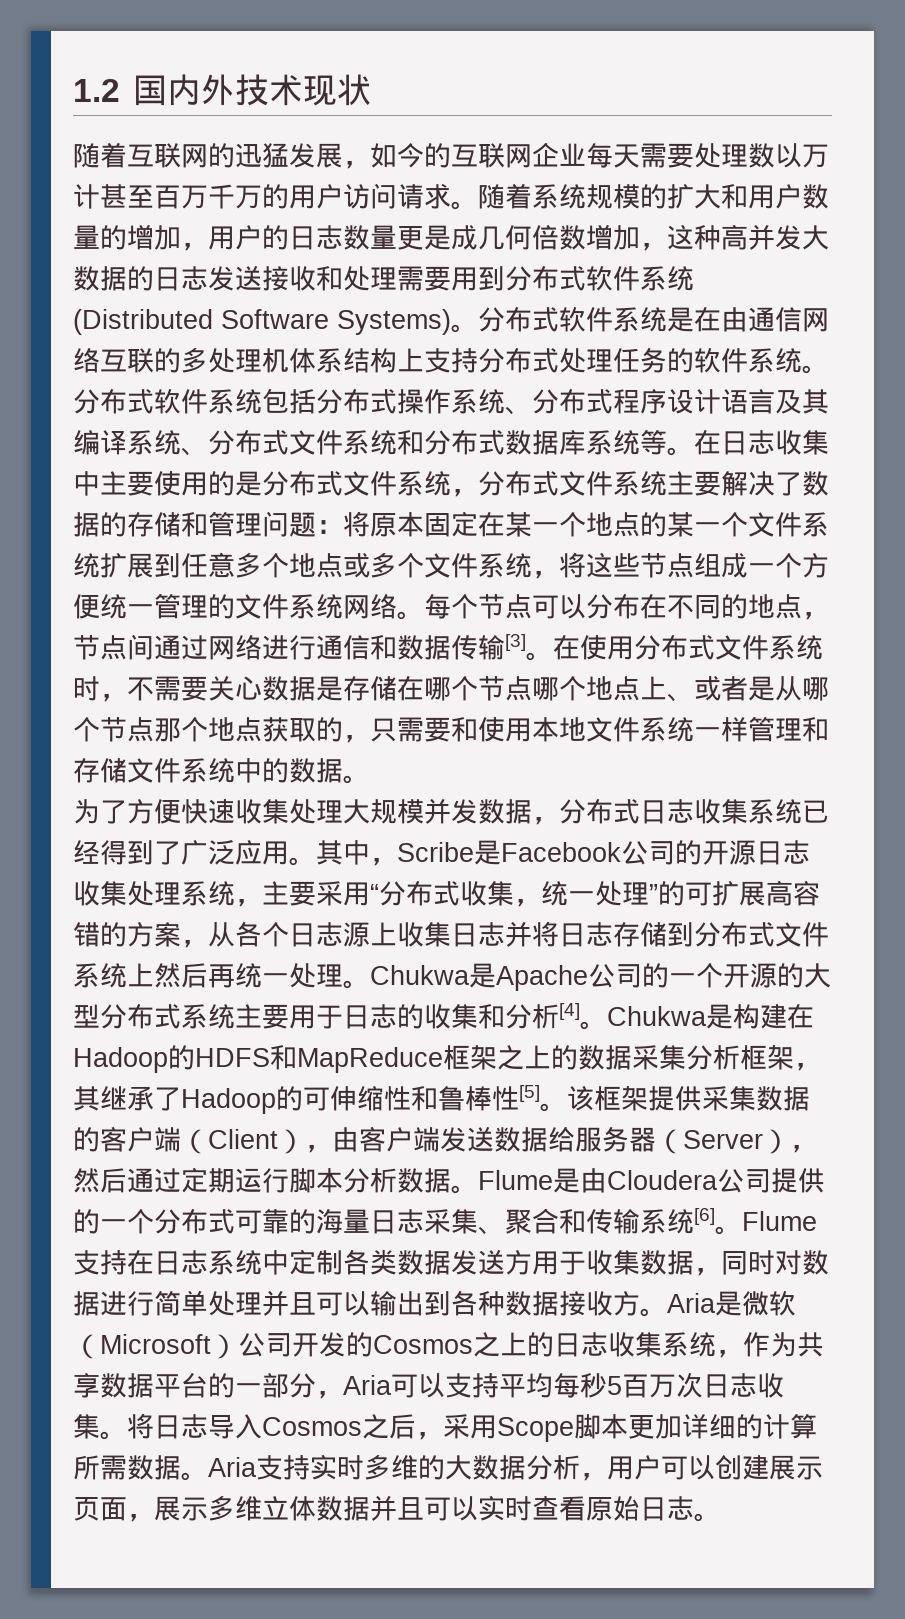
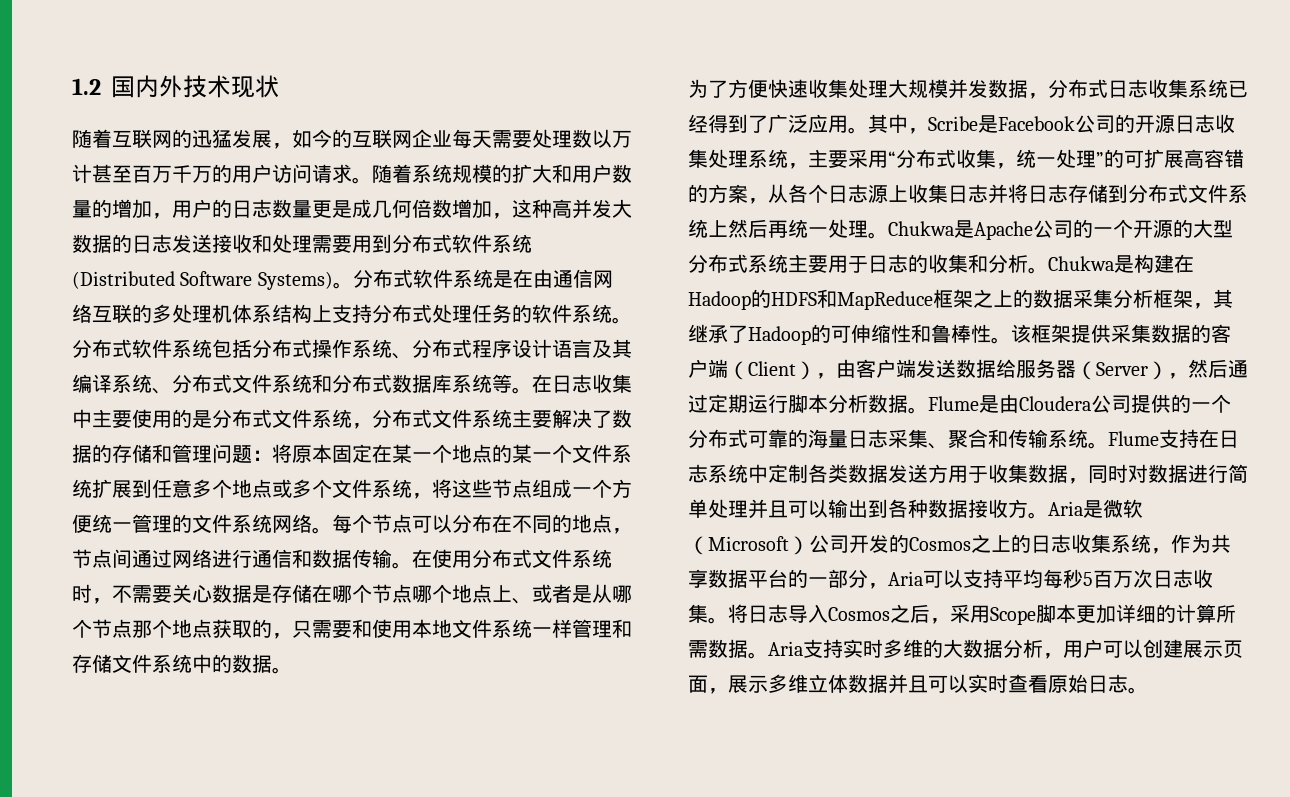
- 每个节点可以分布在不同的地点，节点间通过网络进行通信和数据传输[3]。
+ 每个节点可以分布在不同的地点，节点间通过网络进行通信和数据传输。
- Chukwa是Apache公司的一个开源的大型分布式系统主要用于日志的收集和分析[4]。
+ Chukwa是Apache公司的一个开源的大型分布式系统主要用于日志的收集和分析。
- Chukwa是构建在Hadoop的HDFS和MapReduce框架之上的数据采集分析框架，其继承了Hadoop的可伸缩性和鲁棒性[5]。
+ Chukwa是构建在Hadoop的HDFS和MapReduce框架之上的数据采集分析框架，其继承了Hadoop的可伸缩性和鲁棒性。
- Flume是由Cloudera公司提供的一个分布式可靠的海量日志采集、聚合和传输系统[6]。
+ Flume是由Cloudera公司提供的一个分布式可靠的海量日志采集、聚合和传输系统。

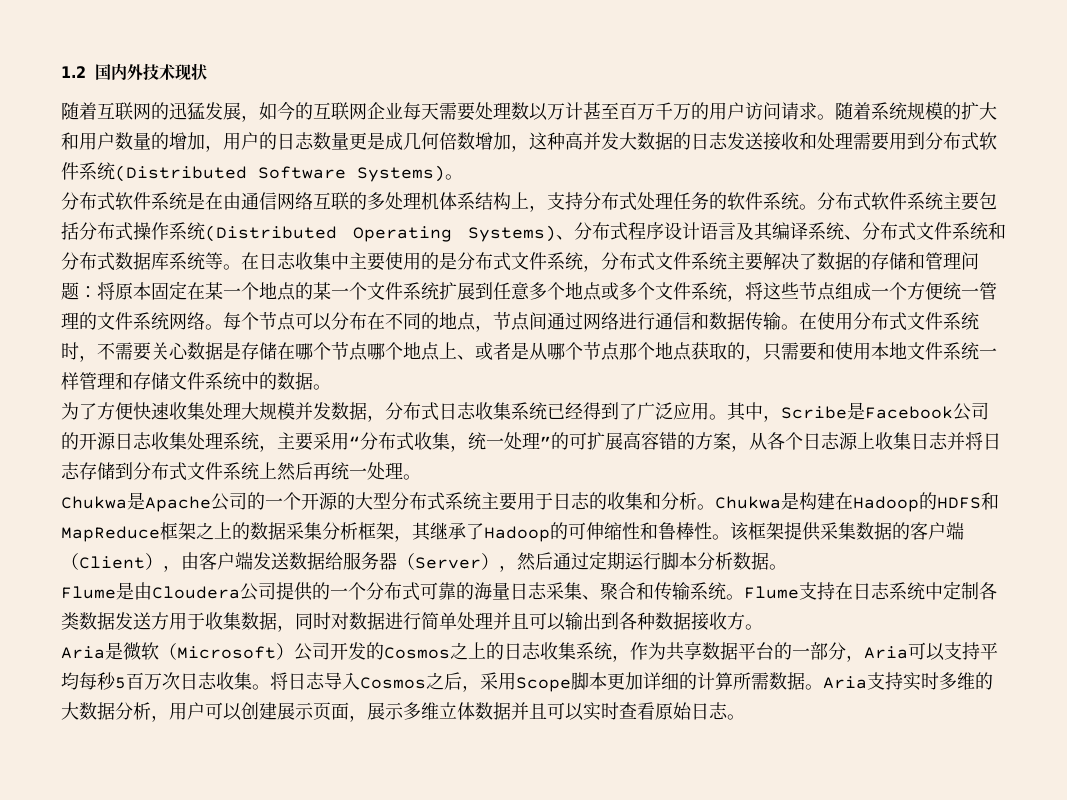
- 随着系统规模的扩大和用户数量的增加，用户的日志数量更是成几何倍数增加，这种高并发大数据的日志发送接收和处理需要用到分布式软件系统(Distributed Software Systems)。分布式软件系统是在由通信网络互联的多处理机体系结构上支持分布式处理任务的软件系统。
+ 随着系统规模的扩大和用户数量的增加，用户的日志数量更是成几何倍数增加，这种高并发大数据的日志发送接收和处理需要用到分布式软件系统(Distributed Software Systems)。
+ 分布式软件系统是在由通信网络互联的多处理机体系结构上，支持分布式处理任务的软件系统。
- 分布式软件系统包括分布式操作系统、分布式程序设计语言及其编译系统、分布式文件系统和分布式数据库系统等。
+ 分布式软件系统主要包括分布式操作系统(Distributed Operating Systems)、分布式程序设计语言及其编译系统、分布式文件系统和分布式数据库系统等。
- 其中，Scribe是Facebook公司的开源日志收集处理系统，主要采用“分布式收集，统一处理”的可扩展高容错的方案，从各个日志源上收集日志并将日志存储到分布式文件系统上然后再统一处理。Chukwa是Apache公司的一个开源的大型分布式系统主要用于日志的收集和分析。
+ 其中，Scribe是Facebook公司的开源日志收集处理系统，主要采用“分布式收集，统一处理”的可扩展高容错的方案，从各个日志源上收集日志并将日志存储到分布式文件系统上然后再统一处理。
+ Chukwa是Apache公司的一个开源的大型分布式系统主要用于日志的收集和分析。
- 该框架提供采集数据的客户端（Client），由客户端发送数据给服务器（Server），然后通过定期运行脚本分析数据。Flume是由Cloudera公司提供的一个分布式可靠的海量日志采集、聚合和传输系统。
+ 该框架提供采集数据的客户端（Client），由客户端发送数据给服务器（Server），然后通过定期运行脚本分析数据。
+ Flume是由Cloudera公司提供的一个分布式可靠的海量日志采集、聚合和传输系统。
- Flume支持在日志系统中定制各类数据发送方用于收集数据，同时对数据进行简单处理并且可以输出到各种数据接收方。Aria是微软（Microsoft）公司开发的Cosmos之上的日志收集系统，作为共享数据平台的一部分，Aria可以支持平均每秒5百万次日志收集。
+ Flume支持在日志系统中定制各类数据发送方用于收集数据，同时对数据进行简单处理并且可以输出到各种数据接收方。
+ Aria是微软（Microsoft）公司开发的Cosmos之上的日志收集系统，作为共享数据平台的一部分，Aria可以支持平均每秒5百万次日志收集。

